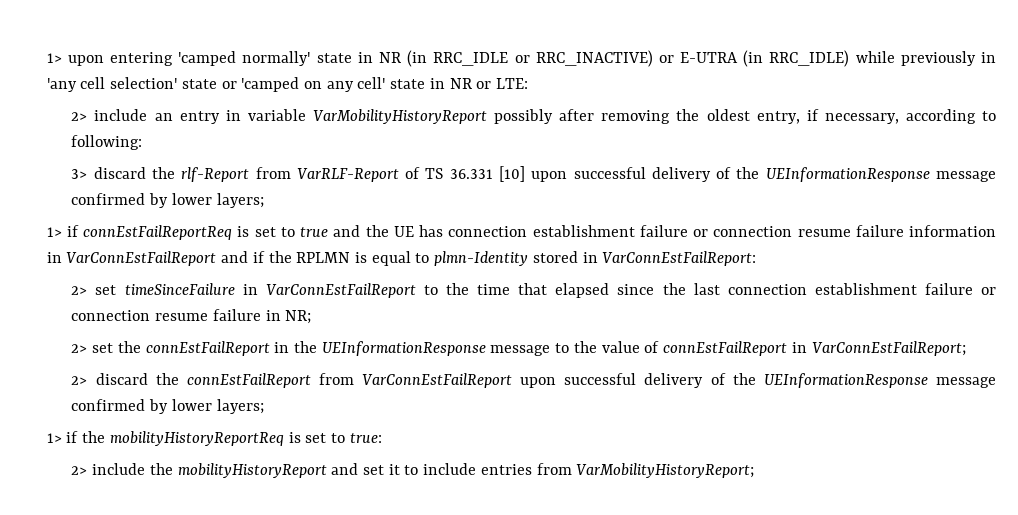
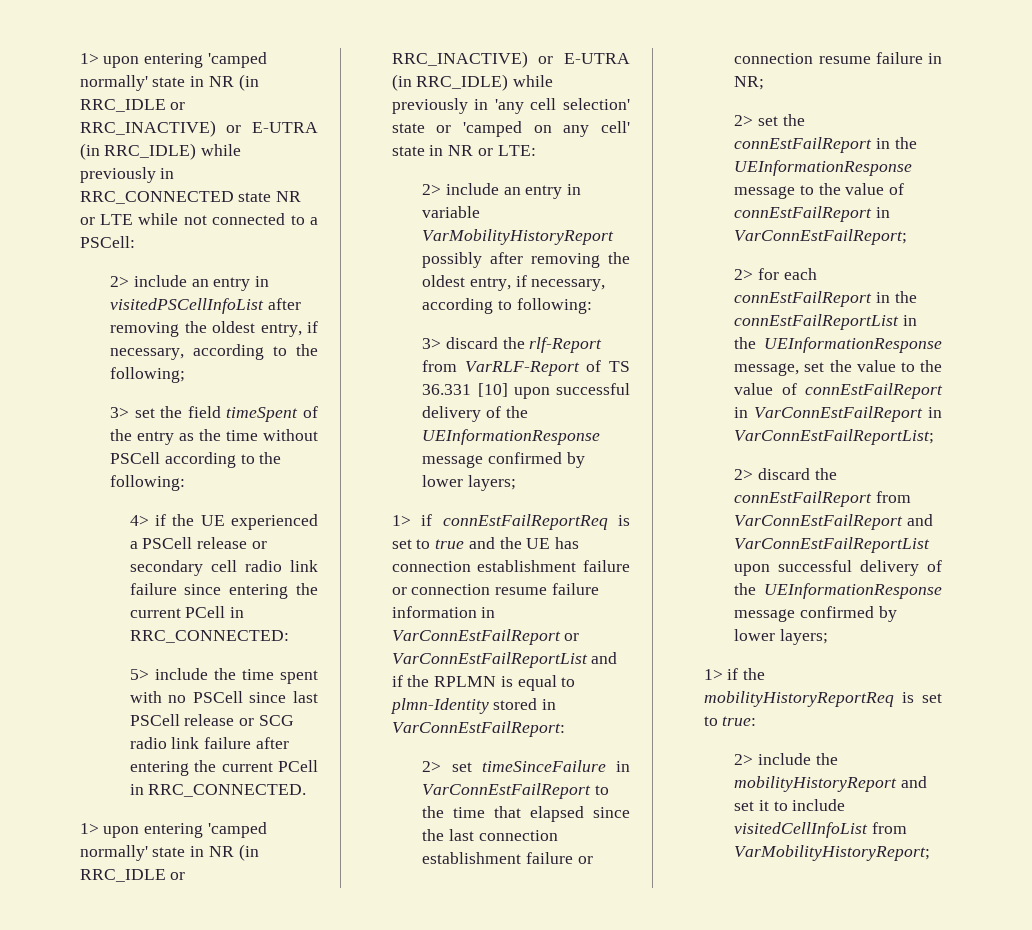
+ 1> upon entering 'camped normally' state in NR (in RRC_IDLE or RRC_INACTIVE) or E-UTRA (in RRC_IDLE) while previously in RRC_CONNECTED state NR or LTE while not connected to a PSCell:
+ 2> include an entry in visitedPSCellInfoList after removing the oldest entry, if necessary, according to the following;
+ 3> set the field timeSpent of the entry as the time without PSCell according to the following:
+ 4> if the UE experienced a PSCell release or secondary cell radio link failure since entering the current PCell in RRC_CONNECTED:
+ 5> include the time spent with no PSCell since last PSCell release or SCG radio link failure after entering the current PCell in RRC_CONNECTED.
- 1> if connEstFailReportReq is set to true and the UE has connection establishment failure or connection resume failure information in VarConnEstFailReport and if the RPLMN is equal to plmn-Identity stored in VarConnEstFailReport:
+ 1> if connEstFailReportReq is set to true and the UE has connection establishment failure or connection resume failure information in VarConnEstFailReport or VarConnEstFailReportList and if the RPLMN is equal to plmn-Identity stored in VarConnEstFailReport:
+ 2> for each connEstFailReport in the connEstFailReportList in the UEInformationResponse message, set the value to the value of connEstFailReport in VarConnEstFailReport in VarConnEstFailReportList;
- 2> discard the connEstFailReport from VarConnEstFailReport upon successful delivery of the UEInformationResponse message confirmed by lower layers;
+ 2> discard the connEstFailReport from VarConnEstFailReport and VarConnEstFailReportList upon successful delivery of the UEInformationResponse message confirmed by lower layers;
- 2> include the mobilityHistoryReport and set it to include entries from VarMobilityHistoryReport;
+ 2> include the mobilityHistoryReport and set it to include visitedCellInfoList from VarMobilityHistoryReport;

